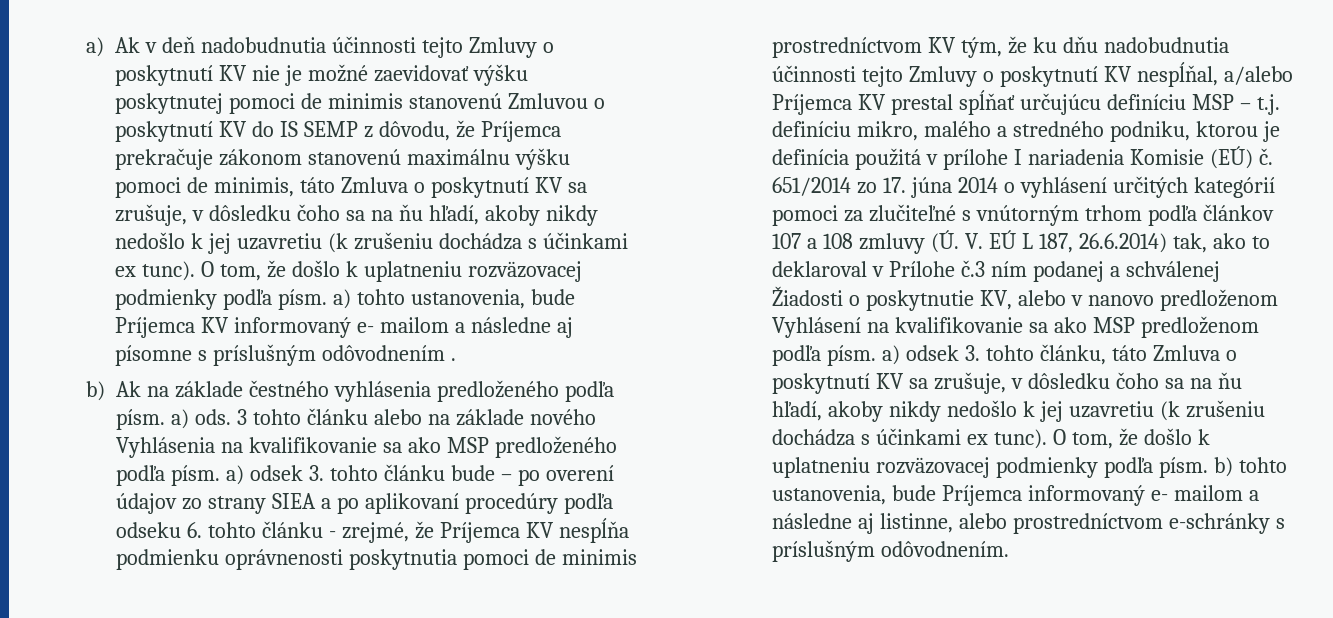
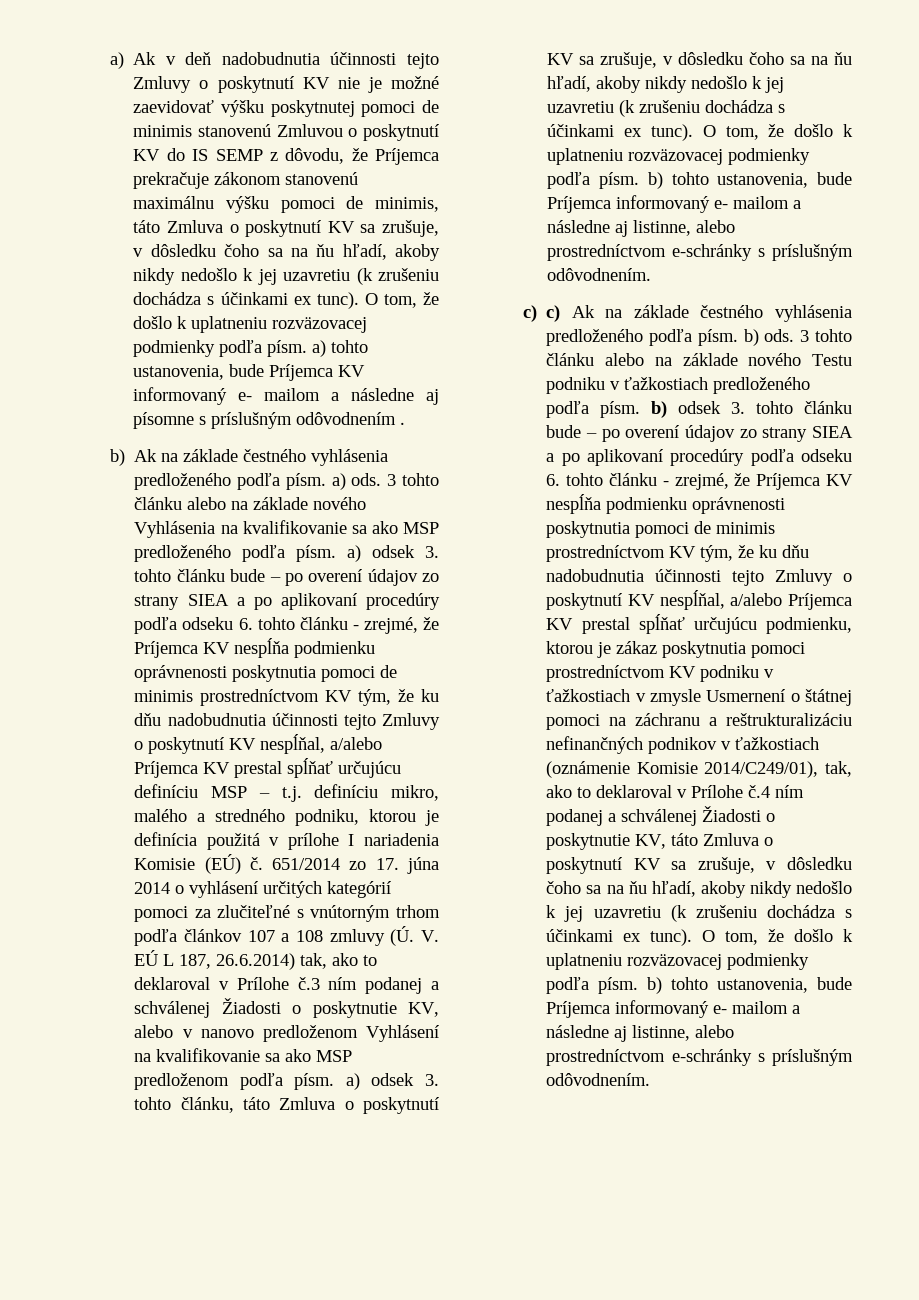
+ c) c) Ak na základe čestného vyhlásenia predloženého podľa písm. b) ods. 3 tohto článku alebo na základe nového Testu podniku v ťažkostiach predloženého podľa písm. b) odsek 3. tohto článku bude – po overení údajov zo strany SIEA a po aplikovaní procedúry podľa odseku 6. tohto článku - zrejmé, že Príjemca KV nespĺňa podmienku oprávnenosti poskytnutia pomoci de minimis prostredníctvom KV tým, že ku dňu nadobudnutia účinnosti tejto Zmluvy o poskytnutí KV nespĺňal, a/alebo Príjemca KV prestal spĺňať určujúcu podmienku, ktorou je zákaz poskytnutia pomoci prostredníctvom KV podniku v ťažkostiach v zmysle Usmernení o štátnej pomoci na záchranu a reštrukturalizáciu nefinančných podnikov v ťažkostiach (oznámenie Komisie 2014/C249/01), tak, ako to deklaroval v Prílohe č.4 ním podanej a schválenej Žiadosti o poskytnutie KV, táto Zmluva o poskytnutí KV sa zrušuje, v dôsledku čoho sa na ňu hľadí, akoby nikdy nedošlo k jej uzavretiu (k zrušeniu dochádza s účinkami ex tunc). O tom, že došlo k uplatneniu rozväzovacej podmienky podľa písm. b) tohto ustanovenia, bude Príjemca informovaný e- mailom a následne aj listinne, alebo prostredníctvom e-schránky s príslušným odôvodnením.

